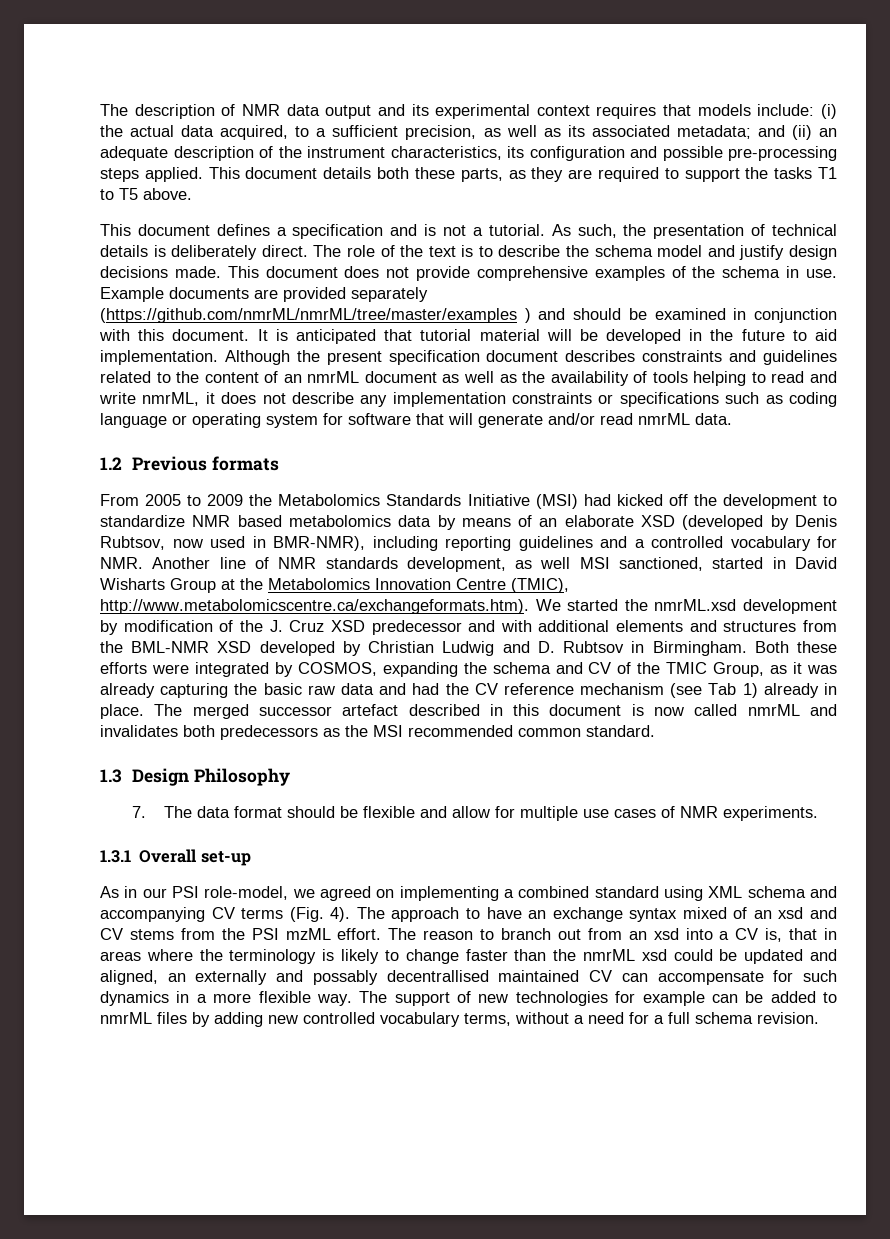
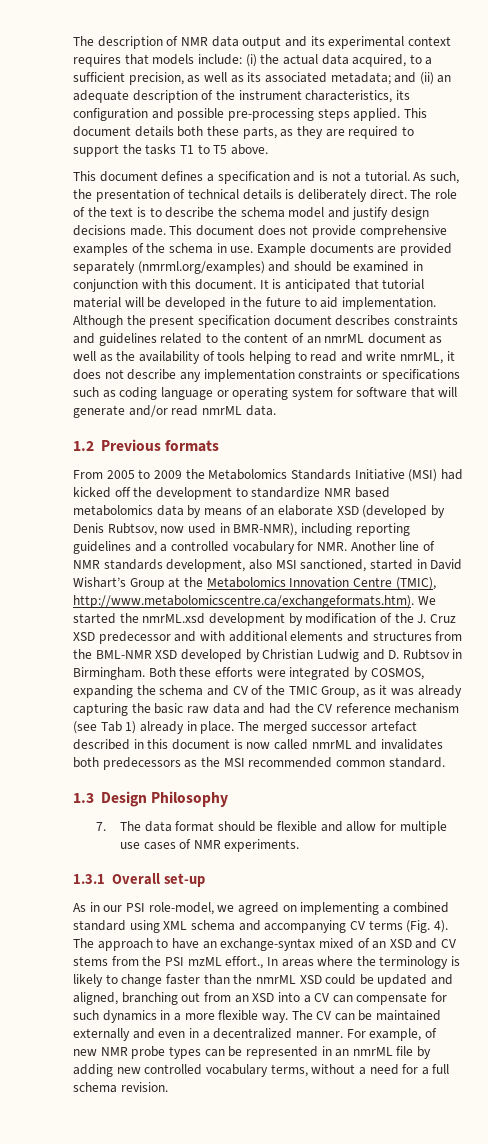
- Example documents are provided separately (https://github.com/nmrML/nmrML/tree/master/examples ) and should be examined in conjunction with this document.
+ Example documents are provided separately (nmrml.org/examples) and should be examined in conjunction with this document.
- From 2005 to 2009 the Metabolomics Standards Initiative (MSI) had kicked off the development to standardize NMR based metabolomics data by means of an elaborate XSD (developed by Denis Rubtsov, now used in BMR-NMR), including reporting guidelines and a controlled vocabulary for NMR. Another line of NMR standards development, as well MSI sanctioned, started in David Wisharts Group at the Metabolomics Innovation Centre (TMIC), http://www.metabolomicscentre.ca/exchangeformats.htm). We started the nmrML.xsd development by modification of the J. Cruz XSD predecessor and with additional elements and structures from the BML-NMR XSD developed by Christian Ludwig and D. Rubtsov in Birmingham.
+ From 2005 to 2009 the Metabolomics Standards Initiative (MSI) had kicked off the development to standardize NMR based metabolomics data by means of an elaborate XSD (developed by Denis Rubtsov, now used in BMR-NMR), including reporting guidelines and a controlled vocabulary for NMR. Another line of NMR standards development, also MSI sanctioned, started in David Wishart’s Group at the Metabolomics Innovation Centre (TMIC), http://www.metabolomicscentre.ca/exchangeformats.htm). We started the nmrML.xsd development by modification of the J. Cruz XSD predecessor and with additional elements and structures from the BML-NMR XSD developed by Christian Ludwig and D. Rubtsov in Birmingham.
- The approach to have an exchange syntax mixed of an xsd and CV stems from the PSI mzML effort. The reason to branch out from an xsd into a CV is, that in areas where the terminology is likely to change faster than the nmrML xsd could be updated and aligned, an externally and possably decentrallised maintained CV can accompensate for such dynamics in a more flexible way.
+ The approach to have an exchange-syntax mixed of an XSD and CV stems from the PSI mzML effort., In areas where the terminology is likely to change faster than the nmrML XSD could be updated and aligned, branching out from an XSD into a CV can compensate for such dynamics in a more flexible way.
- The support of new technologies for example can be added to nmrML files by adding new controlled vocabulary terms, without a need for a full schema revision.
+ The CV can be maintained externally and even in a decentralized manner. For example, of new NMR probe types can be represented in an nmrML file by adding new controlled vocabulary terms, without a need for a full schema revision.

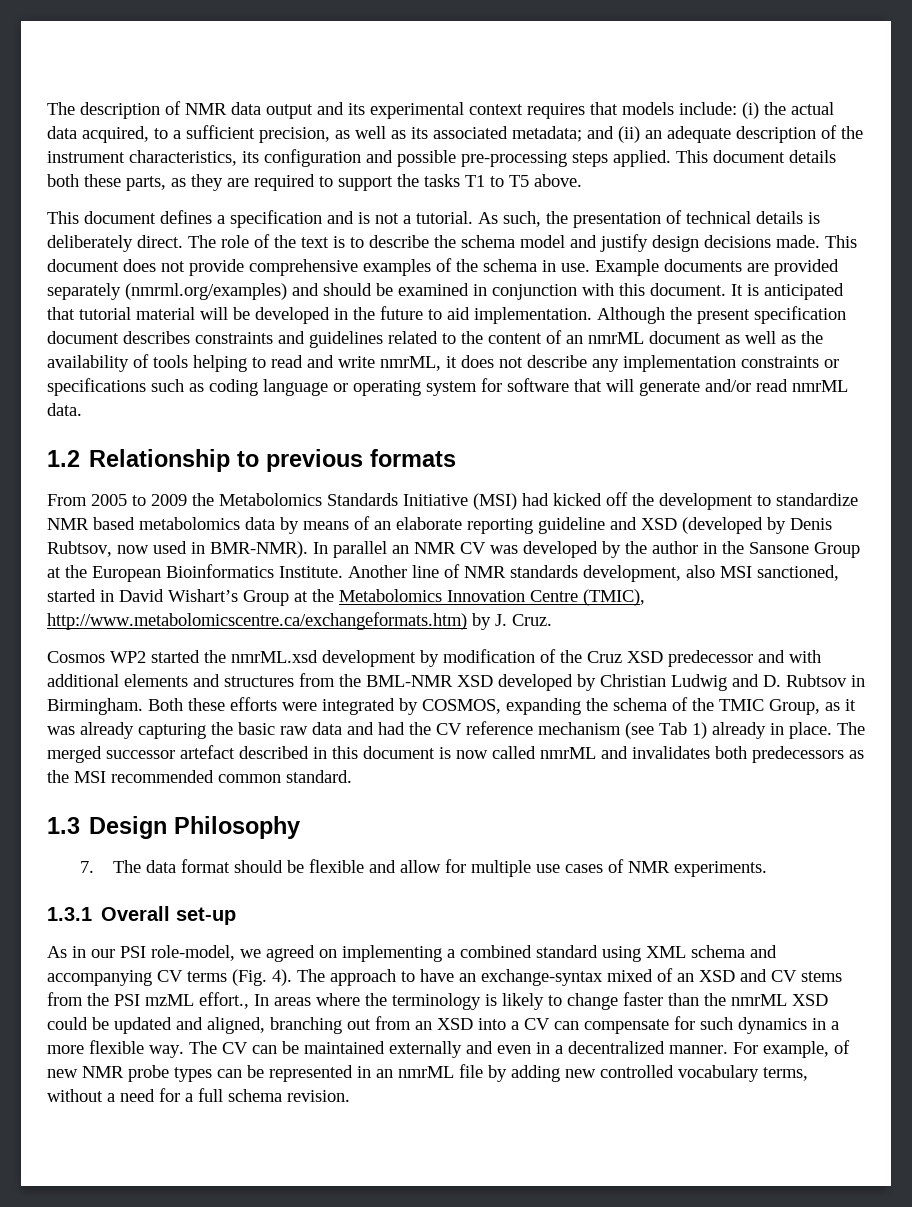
- 1.2 Previous formats
+ 1.2 Relationship to previous formats
- From 2005 to 2009 the Metabolomics Standards Initiative (MSI) had kicked off the development to standardize NMR based metabolomics data by means of an elaborate XSD (developed by Denis Rubtsov, now used in BMR-NMR), including reporting guidelines and a controlled vocabulary for NMR. Another line of NMR standards development, also MSI sanctioned, started in David Wishart’s Group at the Metabolomics Innovation Centre (TMIC), http://www.metabolomicscentre.ca/exchangeformats.htm). We started the nmrML.xsd development by modification of the J. Cruz XSD predecessor and with additional elements and structures from the BML-NMR XSD developed by Christian Ludwig and D. Rubtsov in Birmingham.
+ From 2005 to 2009 the Metabolomics Standards Initiative (MSI) had kicked off the development to standardize NMR based metabolomics data by means of an elaborate reporting guideline and XSD (developed by Denis Rubtsov, now used in BMR-NMR). In parallel an NMR CV was developed by the author in the Sansone Group at the European Bioinformatics Institute. Another line of NMR standards development, also MSI sanctioned, started in David Wishart’s Group at the Metabolomics Innovation Centre (TMIC), http://www.metabolomicscentre.ca/exchangeformats.htm) by J. Cruz.
+ Cosmos WP2 started the nmrML.xsd development by modification of the Cruz XSD predecessor and with additional elements and structures from the BML-NMR XSD developed by Christian Ludwig and D. Rubtsov in Birmingham.
- Both these efforts were integrated by COSMOS, expanding the schema and CV of the TMIC Group, as it was already capturing the basic raw data and had the CV reference mechanism (see Tab 1) already in place.
+ Both these efforts were integrated by COSMOS, expanding the schema of the TMIC Group, as it was already capturing the basic raw data and had the CV reference mechanism (see Tab 1) already in place.

